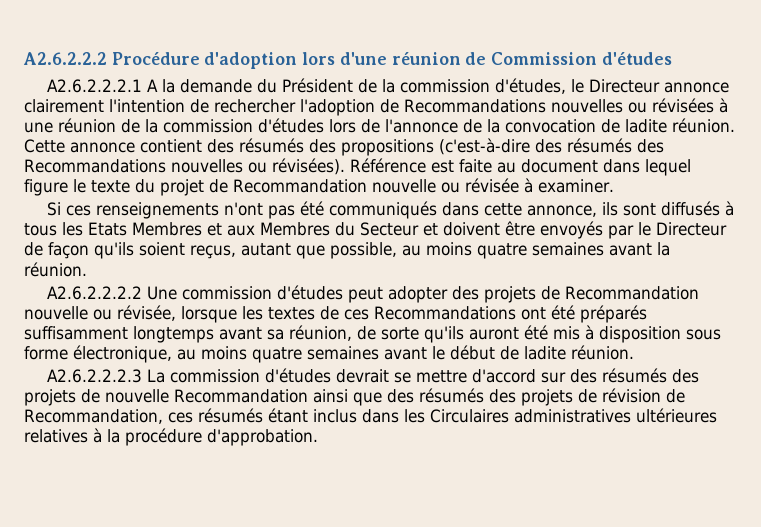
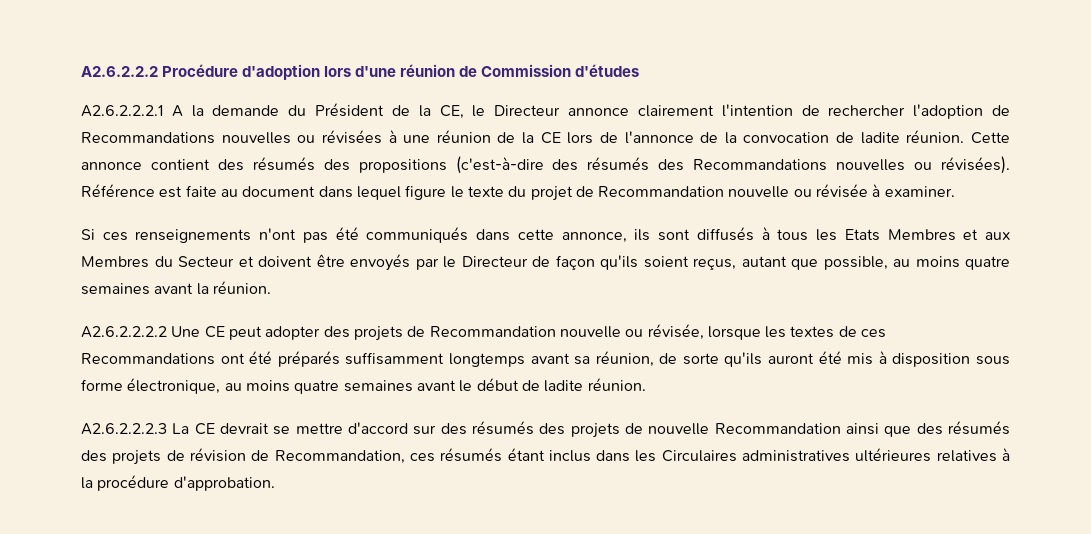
- A2.6.2.2.2.1 A la demande du Président de la commission d'études, le Directeur annonce clairement l'intention de rechercher l'adoption de Recommandations nouvelles ou révisées à une réunion de la commission d'études lors de l'annonce de la convocation de ladite réunion.
+ A2.6.2.2.2.1 A la demande du Président de la CE, le Directeur annonce clairement l'intention de rechercher l'adoption de Recommandations nouvelles ou révisées à une réunion de la CE lors de l'annonce de la convocation de ladite réunion.
- A2.6.2.2.2.2 Une commission d'études peut adopter des projets de Recommandation nouvelle ou révisée, lorsque les textes de ces Recommandations ont été préparés suffisamment longtemps avant sa réunion, de sorte qu'ils auront été mis à disposition sous forme électronique, au moins quatre semaines avant le début de ladite réunion.
+ A2.6.2.2.2.2 Une CE peut adopter des projets de Recommandation nouvelle ou révisée, lorsque les textes de ces Recommandations ont été préparés suffisamment longtemps avant sa réunion, de sorte qu'ils auront été mis à disposition sous forme électronique, au moins quatre semaines avant le début de ladite réunion.
- A2.6.2.2.2.3 La commission d'études devrait se mettre d'accord sur des résumés des projets de nouvelle Recommandation ainsi que des résumés des projets de révision de Recommandation, ces résumés étant inclus dans les Circulaires administratives ultérieures relatives à la procédure d'approbation.
+ A2.6.2.2.2.3 La CE devrait se mettre d'accord sur des résumés des projets de nouvelle Recommandation ainsi que des résumés des projets de révision de Recommandation, ces résumés étant inclus dans les Circulaires administratives ultérieures relatives à la procédure d'approbation.

